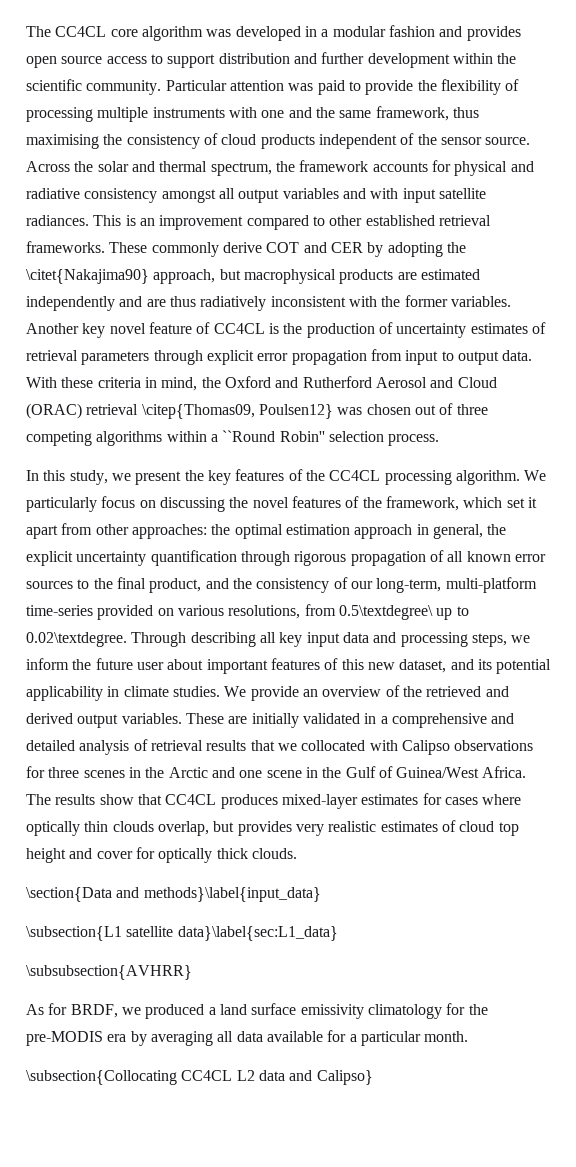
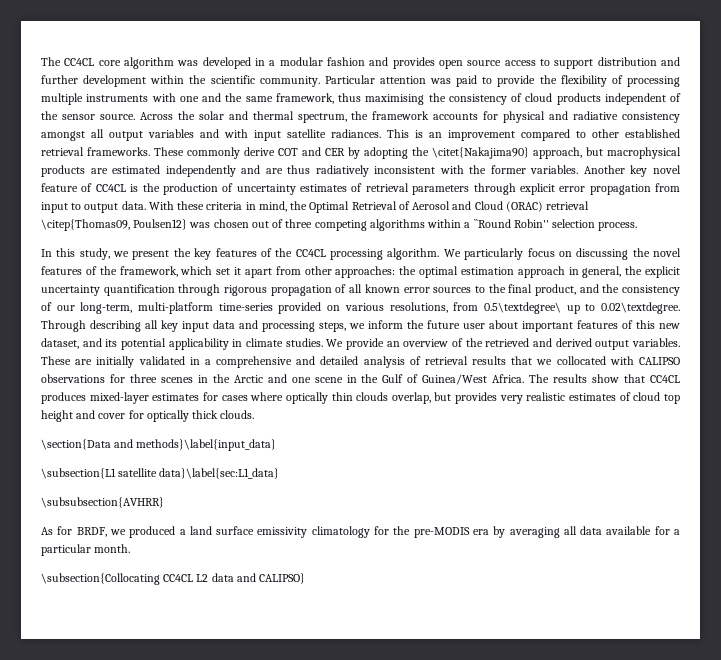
- With these criteria in mind, the Oxford and Rutherford Aerosol and Cloud (ORAC) retrieval \citep{Thomas09, Poulsen12} was chosen out of three competing algorithms within a ``Round Robin'' selection process.
+ With these criteria in mind, the Optimal Retrieval of Aerosol and Cloud (ORAC) retrieval \citep{Thomas09, Poulsen12} was chosen out of three competing algorithms within a ``Round Robin'' selection process.
- These are initially validated in a comprehensive and detailed analysis of retrieval results that we collocated with Calipso observations for three scenes in the Arctic and one scene in the Gulf of Guinea/West Africa.
+ These are initially validated in a comprehensive and detailed analysis of retrieval results that we collocated with CALIPSO observations for three scenes in the Arctic and one scene in the Gulf of Guinea/West Africa.
- \subsection{Collocating CC4CL L2 data and Calipso}
+ \subsection{Collocating CC4CL L2 data and CALIPSO}

